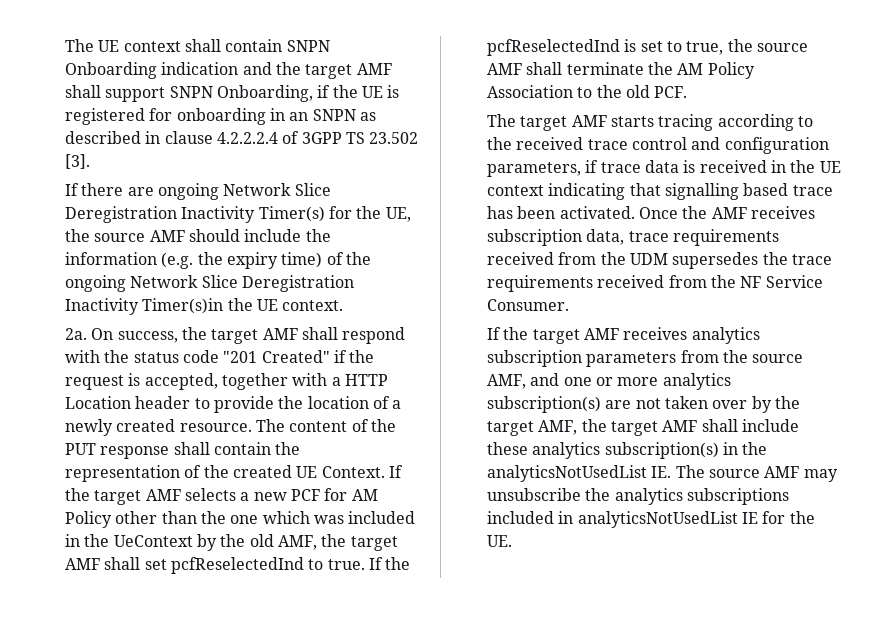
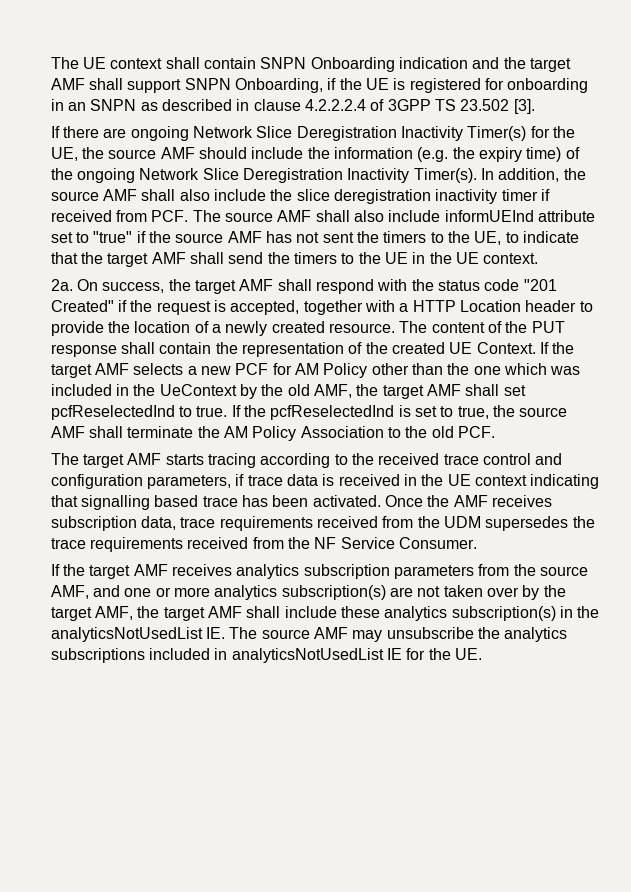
- If there are ongoing Network Slice Deregistration Inactivity Timer(s) for the UE, the source AMF should include the information (e.g. the expiry time) of the ongoing Network Slice Deregistration Inactivity Timer(s)in the UE context.
+ If there are ongoing Network Slice Deregistration Inactivity Timer(s) for the UE, the source AMF should include the information (e.g. the expiry time) of the ongoing Network Slice Deregistration Inactivity Timer(s). In addition, the source AMF shall also include the slice deregistration inactivity timer if received from PCF. The source AMF shall also include informUEInd attribute set to "true" if the source AMF has not sent the timers to the UE, to indicate that the target AMF shall send the timers to the UE in the UE context.

